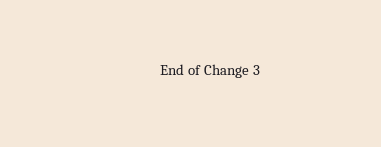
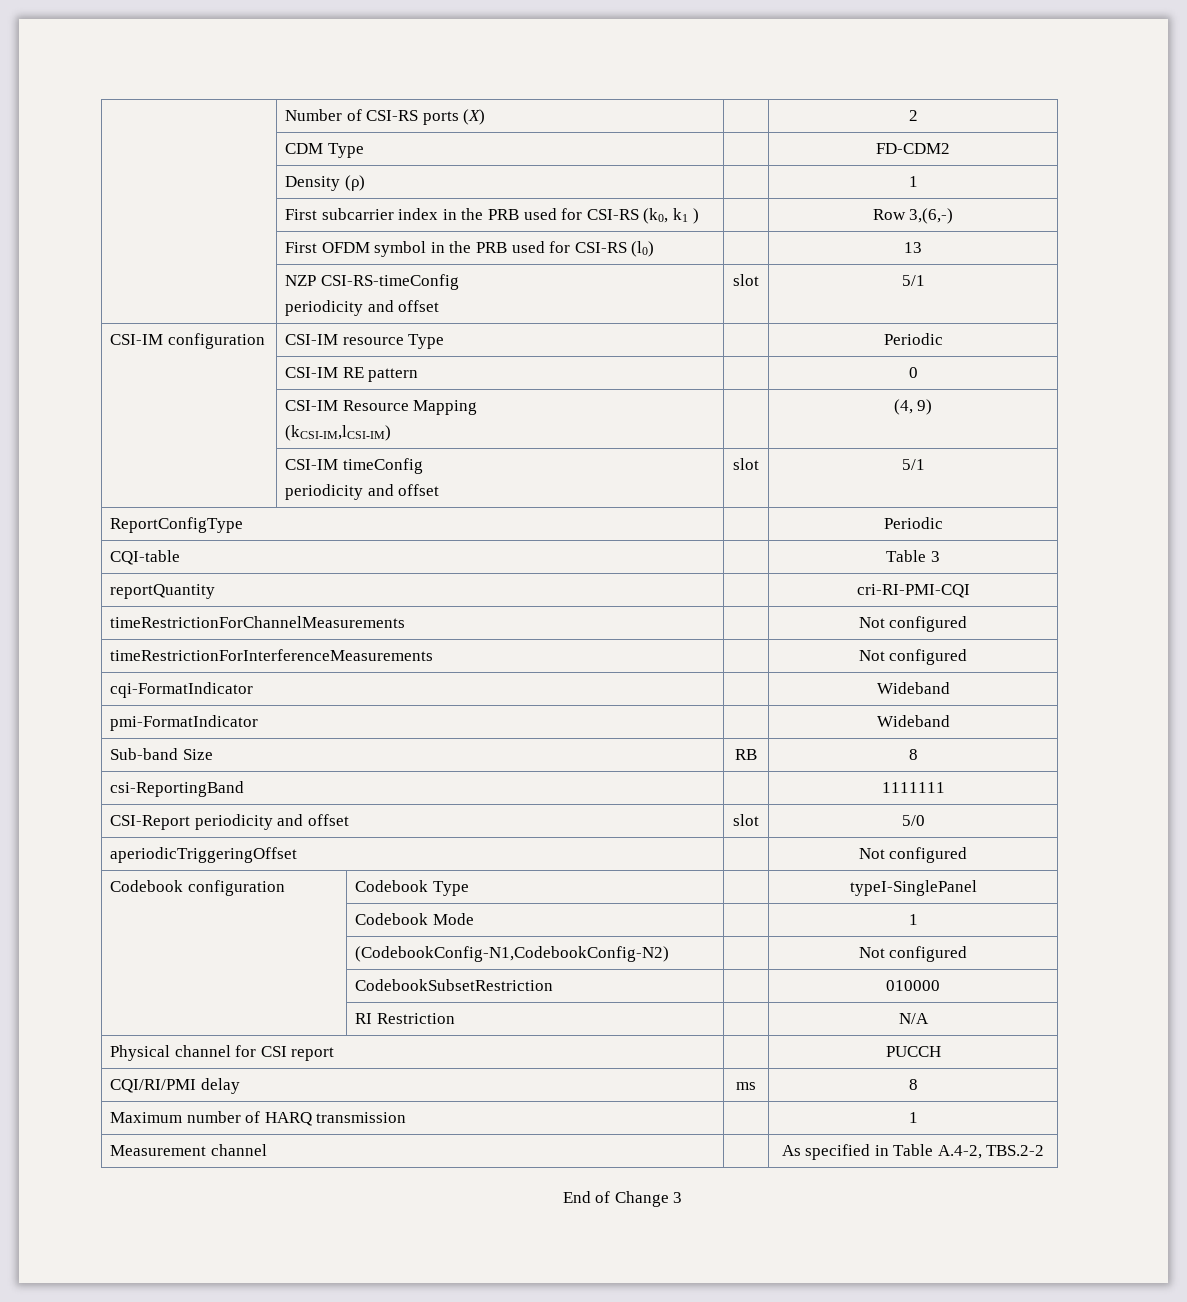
+ | Number of CSI-RS ports (X) | | 2
+ | CDM Type | | FD-CDM2
+ | Density (ρ) | | 1
+ | First subcarrier index in the PRB used for CSI-RS (k0, k1 ) | | Row 3,(6,-)
+ | First OFDM symbol in the PRB used for CSI-RS (l0) | | 13
+ | NZP CSI-RS-timeConfig
+ periodicity and offset | slot | 5/1
+ CSI-IM configuration | CSI-IM resource Type | | Periodic
+ | CSI-IM RE pattern | | 0
+ | CSI-IM Resource Mapping
+ (kCSI-IM,lCSI-IM) | | (4, 9)
+ | CSI-IM timeConfig
+ periodicity and offset | slot | 5/1
+ ReportConfigType | | Periodic
+ CQI-table | | Table 3
+ reportQuantity | | cri-RI-PMI-CQI
+ timeRestrictionForChannelMeasurements | | Not configured
+ timeRestrictionForInterferenceMeasurements | | Not configured
+ cqi-FormatIndicator | | Wideband
+ pmi-FormatIndicator | | Wideband
+ Sub-band Size | RB | 8
+ csi-ReportingBand | | 1111111
+ CSI-Report periodicity and offset | slot | 5/0
+ aperiodicTriggeringOffset | | Not configured
+ Codebook configuration | Codebook Type | | typeI-SinglePanel
+ | Codebook Mode | | 1
+ | (CodebookConfig-N1,CodebookConfig-N2) | | Not configured
+ | CodebookSubsetRestriction | | 010000
+ | RI Restriction | | N/A
+ Physical channel for CSI report | | PUCCH
+ CQI/RI/PMI delay | ms | 8
+ Maximum number of HARQ transmission | | 1
+ Measurement channel | | As specified in Table A.4-2, TBS.2-2

